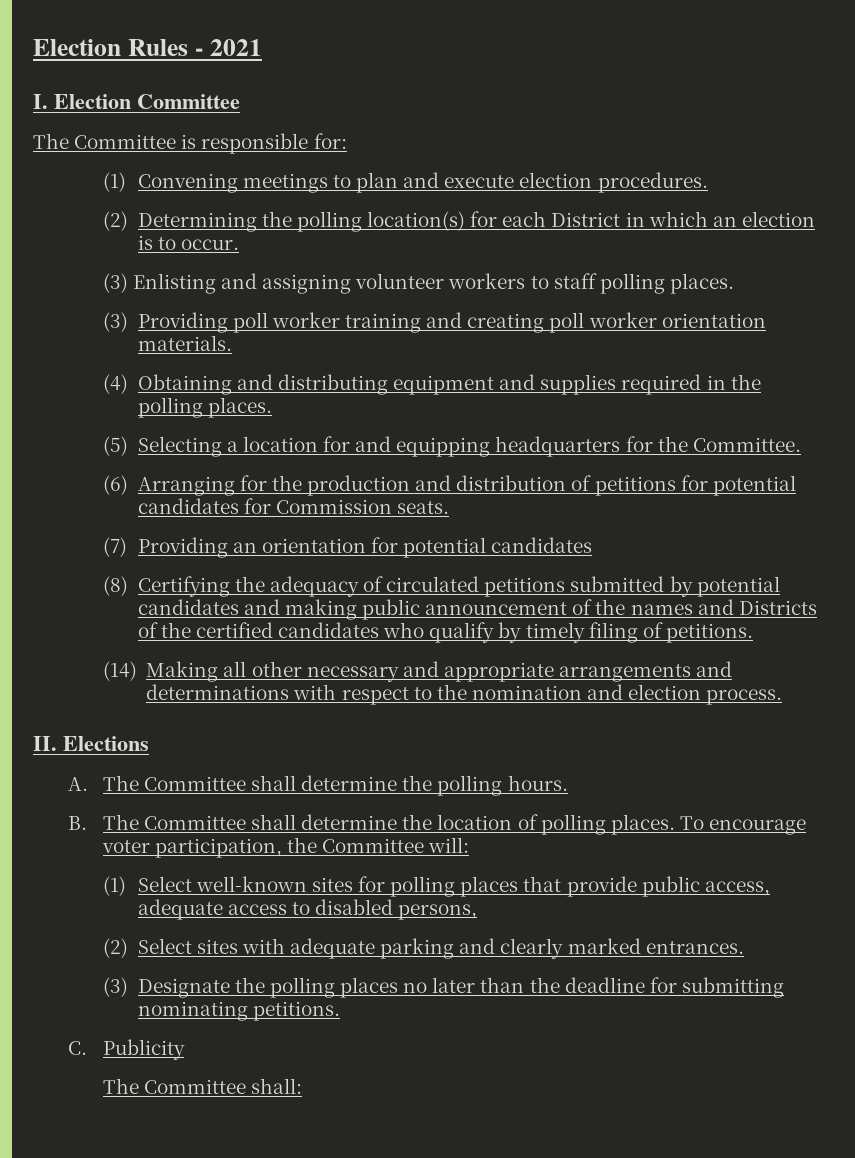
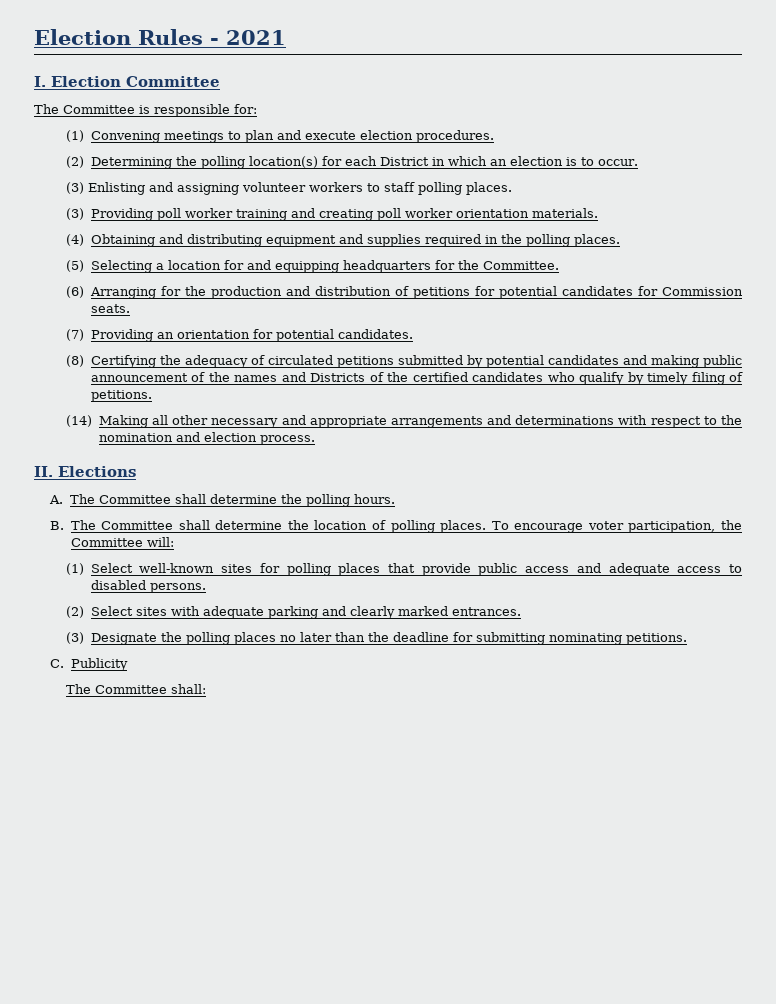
- (7) Providing an orientation for potential candidates
+ (7) Providing an orientation for potential candidates.
- (1) Select well-known sites for polling places that provide public access, adequate access to disabled persons,
+ (1) Select well-known sites for polling places that provide public access and adequate access to disabled persons.

